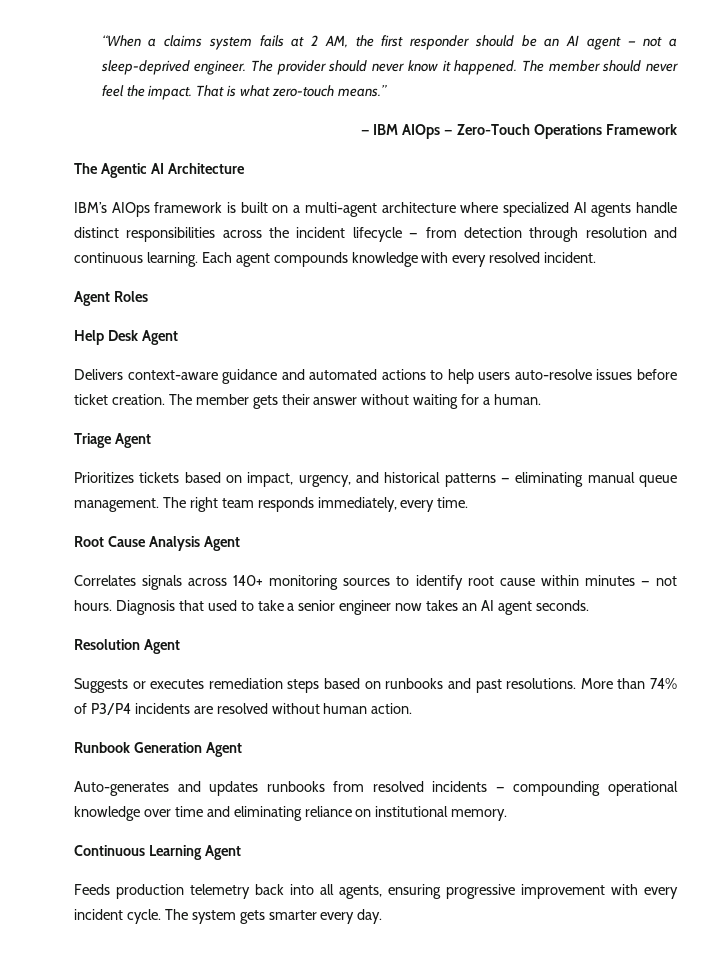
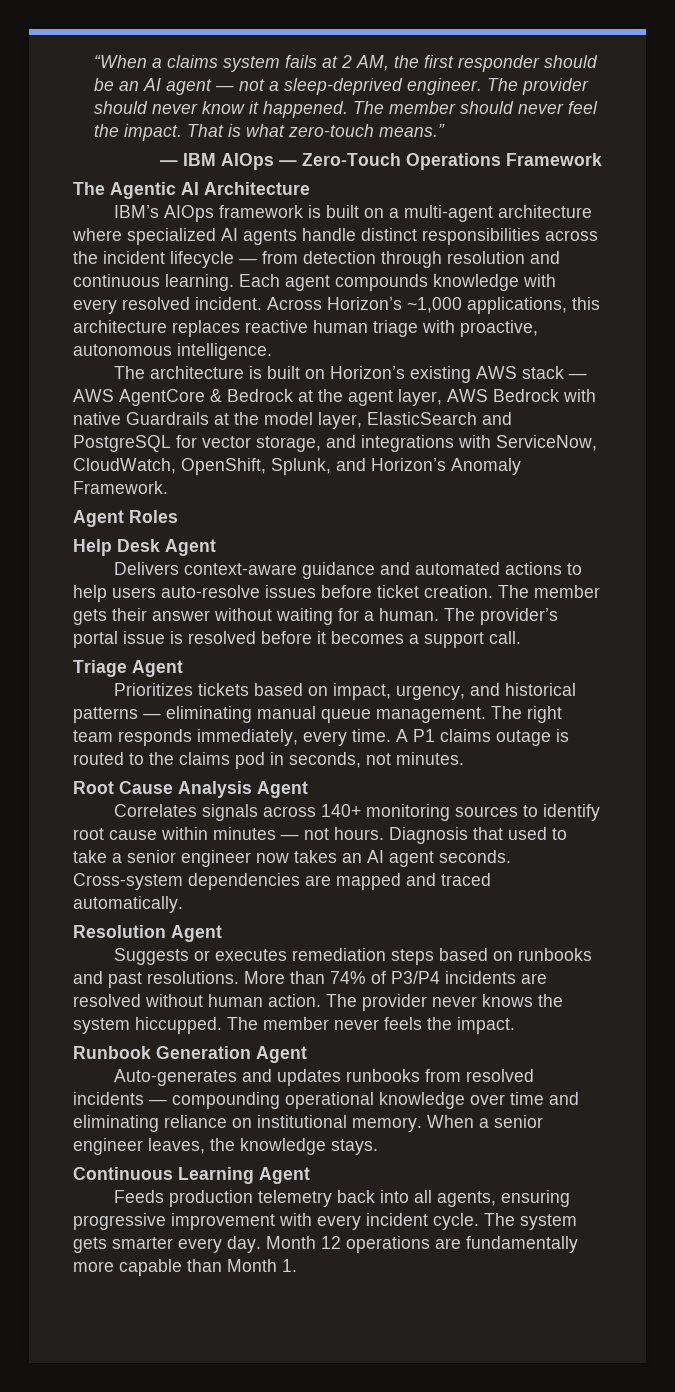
+ Across Horizon’s ~1,000 applications, this architecture replaces reactive human triage with proactive, autonomous intelligence.
+ The architecture is built on Horizon’s existing AWS stack — AWS AgentCore & Bedrock at the agent layer, AWS Bedrock with native Guardrails at the model layer, ElasticSearch and PostgreSQL for vector storage, and integrations with ServiceNow, CloudWatch, OpenShift, Splunk, and Horizon’s Anomaly Framework.
+ The provider’s portal issue is resolved before it becomes a support call.
+ A P1 claims outage is routed to the claims pod in seconds, not minutes.
+ Cross-system dependencies are mapped and traced automatically.
+ The provider never knows the system hiccupped. The member never feels the impact.
+ When a senior engineer leaves, the knowledge stays.
+ Month 12 operations are fundamentally more capable than Month 1.

